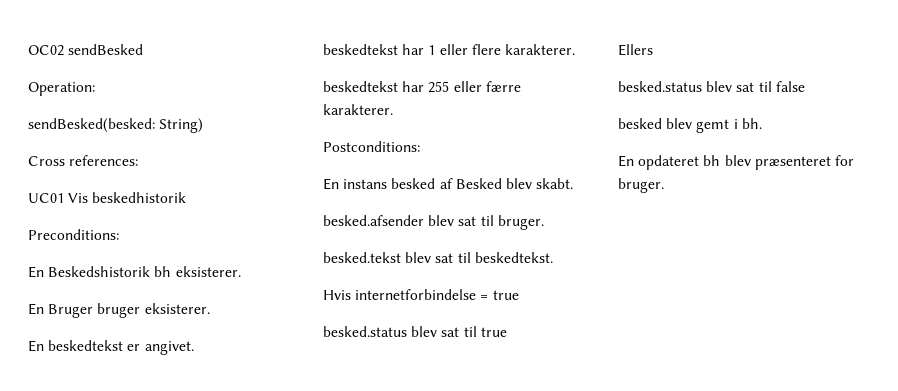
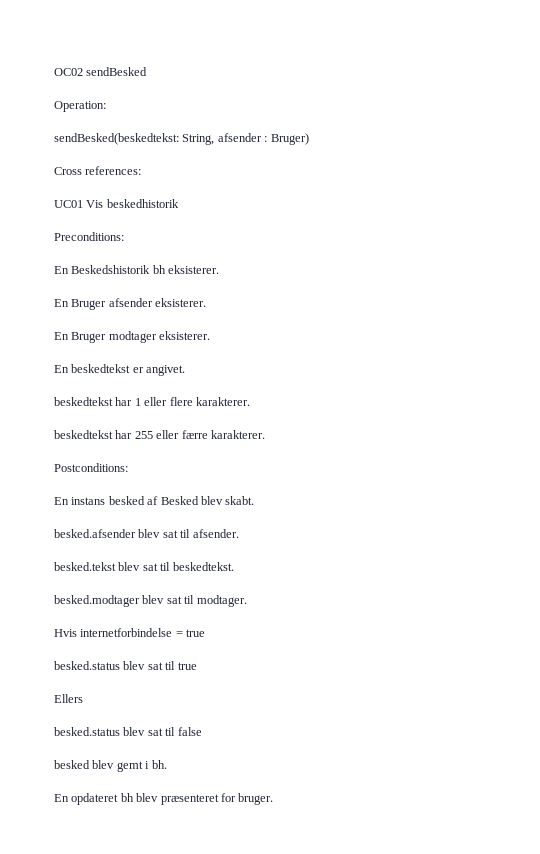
- sendBesked(besked: String)
+ sendBesked(beskedtekst: String, afsender : Bruger)
- En Bruger bruger eksisterer.
+ En Bruger afsender eksisterer.
+ En Bruger modtager eksisterer.
- besked.afsender blev sat til bruger.
+ besked.afsender blev sat til afsender.
+ besked.modtager blev sat til modtager.

